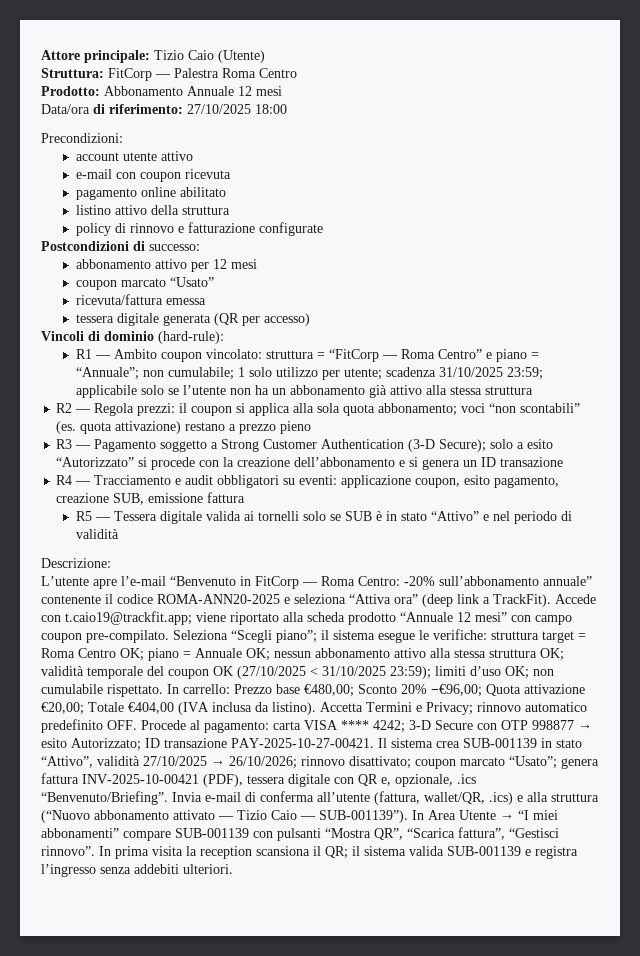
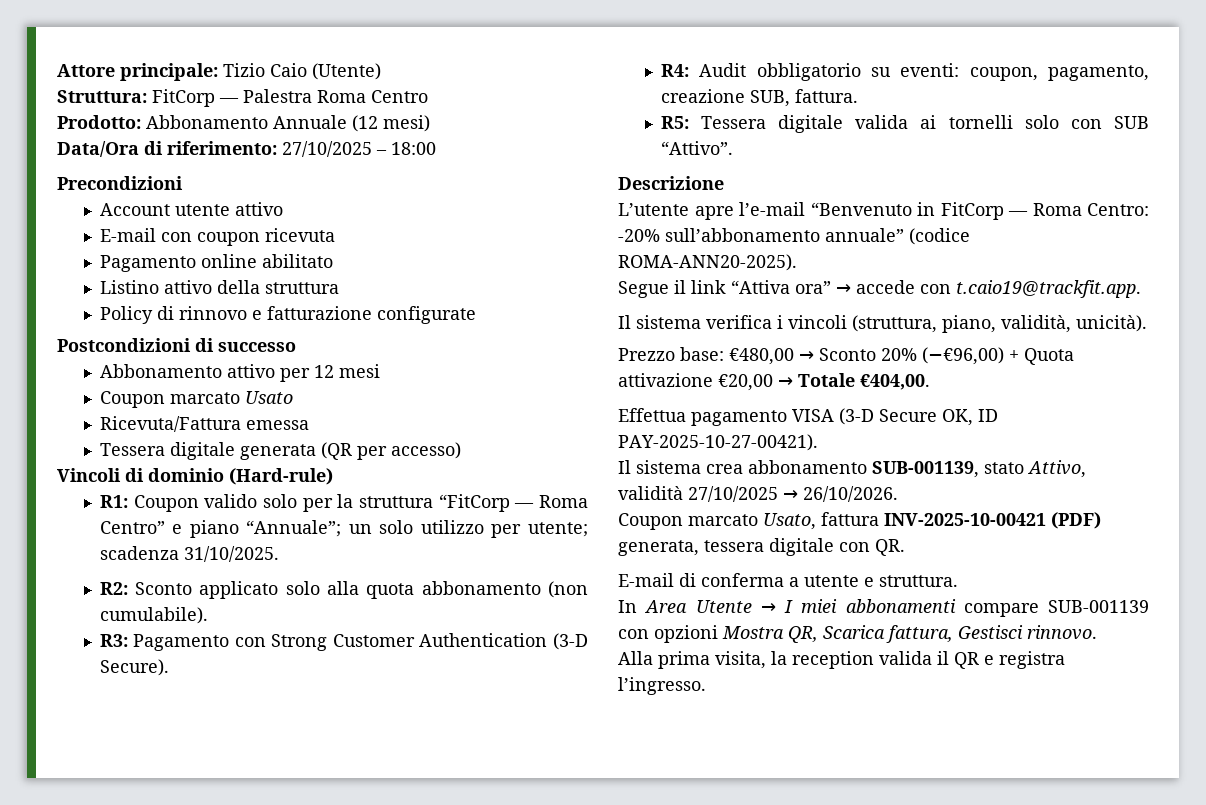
- Prodotto: Abbonamento Annuale 12 mesi
- Data/ora di riferimento: 27/10/2025 18:00
+ Prodotto: Abbonamento Annuale (12 mesi)
+ Data/Ora di riferimento: 27/10/2025 – 18:00
- Precondizioni:
- account utente attivo
+ Precondizioni
+ Account utente attivo
- e‑mail con coupon ricevuta
+ E-mail con coupon ricevuta
- pagamento online abilitato
+ Pagamento online abilitato
- listino attivo della struttura
+ Listino attivo della struttura
- policy di rinnovo e fatturazione configurate
+ Policy di rinnovo e fatturazione configurate
- Postcondizioni di successo:
- abbonamento attivo per 12 mesi
+ Postcondizioni di successo
+ Abbonamento attivo per 12 mesi
- coupon marcato “Usato”
- ricevuta/fattura emessa
+ Coupon marcato Usato
+ Ricevuta/Fattura emessa
- tessera digitale generata (QR per accesso)
+ Tessera digitale generata (QR per accesso)
- Vincoli di dominio (hard‑rule):
- R1 — Ambito coupon vincolato: struttura = “FitCorp — Roma Centro” e piano = “Annuale”; non cumulabile; 1 solo utilizzo per utente; scadenza 31/10/2025 23:59; applicabile solo se l’utente non ha un abbonamento già attivo alla stessa struttura
- R2 — Regola prezzi: il coupon si applica alla sola quota abbonamento; voci “non scontabili” (es. quota attivazione) restano a prezzo pieno
- R3 — Pagamento soggetto a Strong Customer Authentication (3‑D Secure); solo a esito “Autorizzato” si procede con la creazione dell’abbonamento e si genera un ID transazione
- R4 — Tracciamento e audit obbligatori su eventi: applicazione coupon, esito pagamento, creazione SUB, emissione fattura
- R5 — Tessera digitale valida ai tornelli solo se SUB è in stato “Attivo” e nel periodo di validità
- Descrizione:
+ Vincoli di dominio (Hard-rule)
+ R1: Coupon valido solo per la struttura “FitCorp — Roma Centro” e piano “Annuale”; un solo utilizzo per utente; scadenza 31/10/2025.
+ R2: Sconto applicato solo alla quota abbonamento (non cumulabile).
+ R3: Pagamento con Strong Customer Authentication (3-D Secure).
+ R4: Audit obbligatorio su eventi: coupon, pagamento, creazione SUB, fattura.
+ R5: Tessera digitale valida ai tornelli solo con SUB “Attivo”.
+ Descrizione
- L’utente apre l’e-mail “Benvenuto in FitCorp — Roma Centro: -20% sull’abbonamento annuale” contenente il codice ROMA‑ANN20‑2025 e seleziona “Attiva ora” (deep link a TrackFit). Accede con t.caio19@trackfit.app; viene riportato alla scheda prodotto “Annuale 12 mesi” con campo coupon pre‑compilato. Seleziona “Scegli piano”; il sistema esegue le verifiche: struttura target = Roma Centro OK; piano = Annuale OK; nessun abbonamento attivo alla stessa struttura OK; validità temporale del coupon OK (27/10/2025 < 31/10/2025 23:59); limiti d’uso OK; non cumulabile rispettato. In carrello: Prezzo base €480,00; Sconto 20% −€96,00; Quota attivazione €20,00; Totale €404,00 (IVA inclusa da listino). Accetta Termini e Privacy; rinnovo automatico predefinito OFF. Procede al pagamento: carta VISA **** 4242; 3‑D Secure con OTP 998877 → esito Autorizzato; ID transazione PAY‑2025‑10‑27‑00421. Il sistema crea SUB‑001139 in stato “Attivo”, validità 27/10/2025 → 26/10/2026; rinnovo disattivato; coupon marcato “Usato”; genera fattura INV‑2025‑10‑00421 (PDF), tessera digitale con QR e, opzionale, .ics “Benvenuto/Briefing”. Invia e‑mail di conferma all’utente (fattura, wallet/QR, .ics) e alla struttura (“Nuovo abbonamento attivato — Tizio Caio — SUB‑001139”). In Area Utente → “I miei abbonamenti” compare SUB‑001139 con pulsanti “Mostra QR”, “Scarica fattura”, “Gestisci rinnovo”. In prima visita la reception scansiona il QR; il sistema valida SUB‑001139 e registra l’ingresso senza addebiti ulteriori.
+ L’utente apre l’e-mail “Benvenuto in FitCorp — Roma Centro: -20% sull’abbonamento annuale” (codice ROMA-ANN20-2025).
+ Segue il link “Attiva ora” → accede con t.caio19@trackfit.app.
+ Il sistema verifica i vincoli (struttura, piano, validità, unicità).
+ Prezzo base: €480,00 → Sconto 20% (−€96,00) + Quota attivazione €20,00 → Totale €404,00.
+ Effettua pagamento VISA (3-D Secure OK, ID PAY-2025-10-27-00421).
+ Il sistema crea abbonamento SUB-001139, stato Attivo, validità 27/10/2025 → 26/10/2026.
+ Coupon marcato Usato, fattura INV-2025-10-00421 (PDF) generata, tessera digitale con QR.
+ E-mail di conferma a utente e struttura.
+ In Area Utente → I miei abbonamenti compare SUB-001139 con opzioni Mostra QR, Scarica fattura, Gestisci rinnovo.
+ Alla prima visita, la reception valida il QR e registra l’ingresso.

